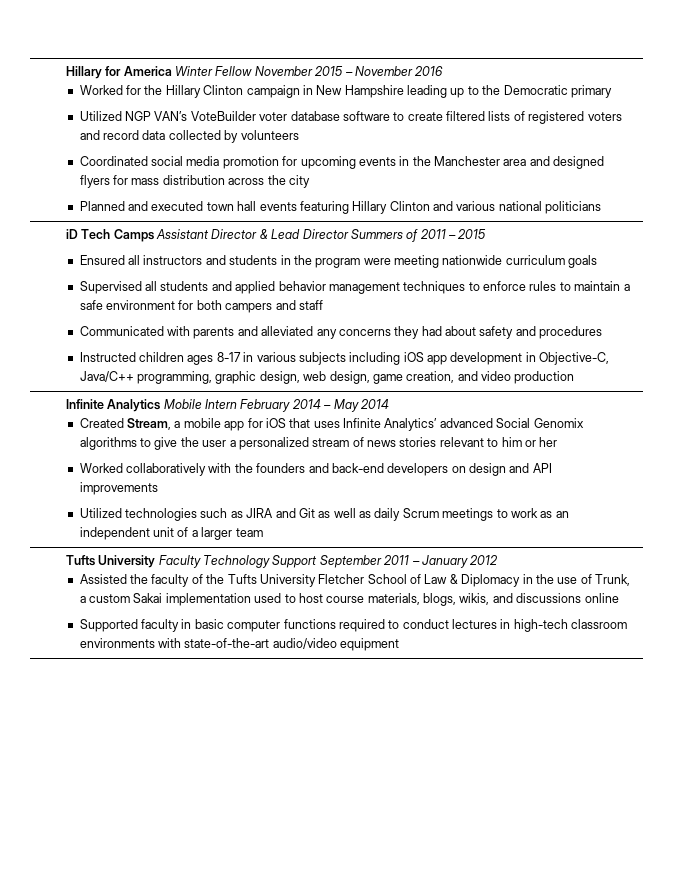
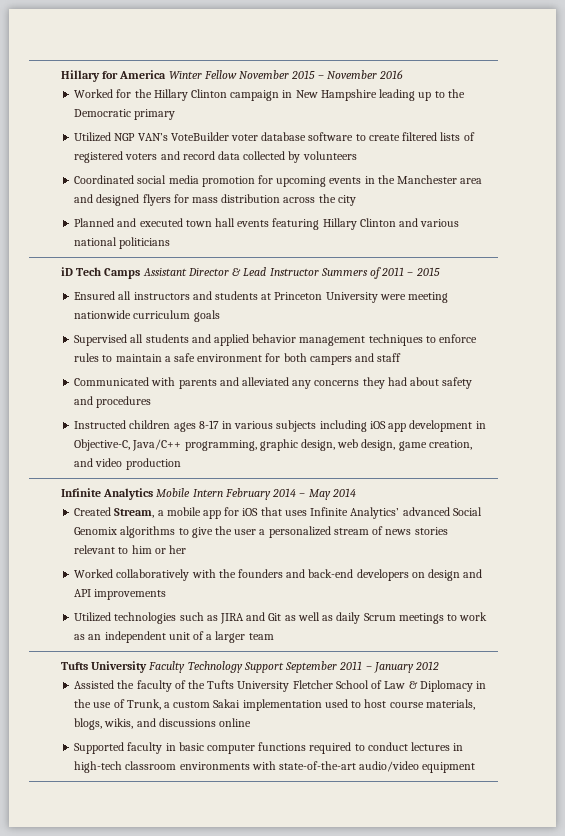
- iD Tech Camps Assistant Director & Lead Director Summers of 2011 – 2015
+ iD Tech Camps Assistant Director & Lead Instructor Summers of 2011 – 2015
- Ensured all instructors and students in the program were meeting nationwide curriculum goals
+ Ensured all instructors and students at Princeton University were meeting nationwide curriculum goals

